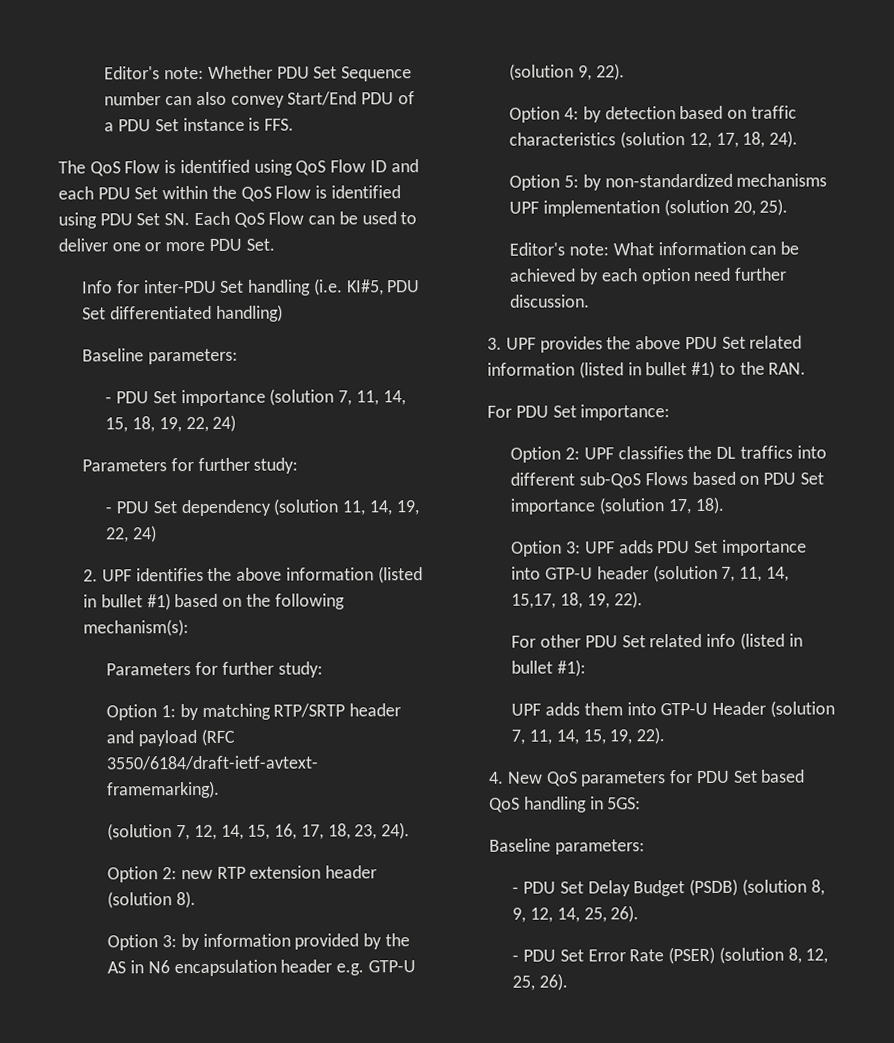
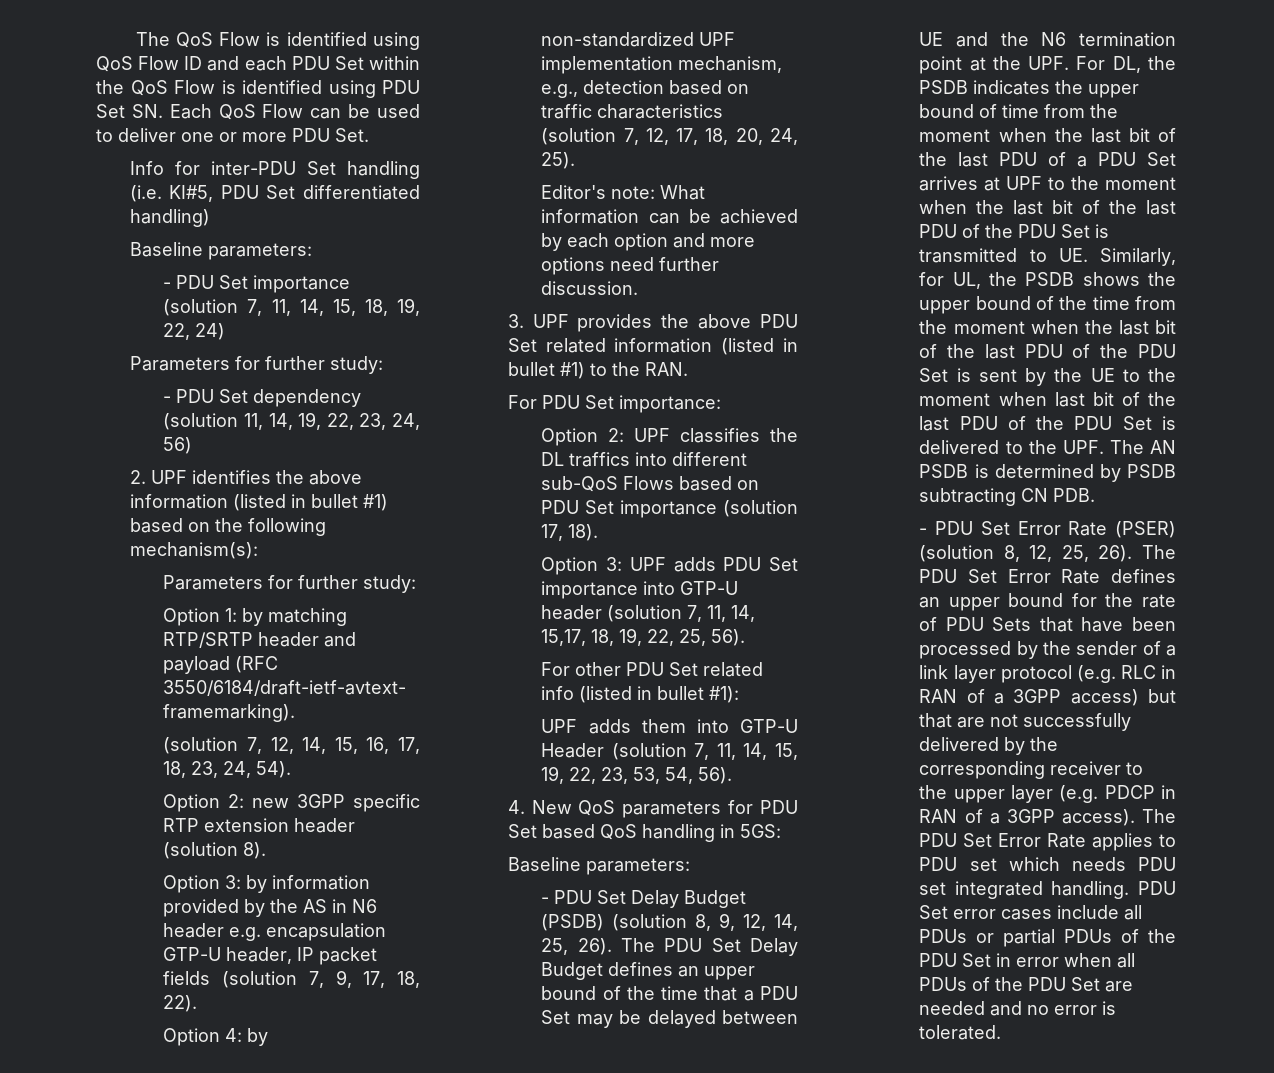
- Editor's note: Whether PDU Set Sequence number can also convey Start/End PDU of a PDU Set instance is FFS.
- - PDU Set dependency (solution 11, 14, 19, 22, 24)
+ - PDU Set dependency (solution 11, 14, 19, 22, 23, 24, 56)
- (solution 7, 12, 14, 15, 16, 17, 18, 23, 24).
+ (solution 7, 12, 14, 15, 16, 17, 18, 23, 24, 54).
- Option 2: new RTP extension header (solution 8).
+ Option 2: new 3GPP specific RTP extension header (solution 8).
- Option 3: by information provided by the AS in N6 encapsulation header e.g. GTP-U (solution 9, 22).
+ Option 3: by information provided by the AS in N6 header e.g. encapsulation GTP-U header, IP packet fields (solution 7, 9, 17, 18, 22).
- Option 4: by detection based on traffic characteristics (solution 12, 17, 18, 24).
- Option 5: by non-standardized mechanisms UPF implementation (solution 20, 25).
+ Option 4: by non-standardized UPF implementation mechanism, e.g., detection based on traffic characteristics (solution 7, 12, 17, 18, 20, 24, 25).
- Editor's note: What information can be achieved by each option need further discussion.
+ Editor's note: What information can be achieved by each option and more options need further discussion.
- Option 3: UPF adds PDU Set importance into GTP-U header (solution 7, 11, 14, 15,17, 18, 19, 22).
+ Option 3: UPF adds PDU Set importance into GTP-U header (solution 7, 11, 14, 15,17, 18, 19, 22, 25, 56).
- UPF adds them into GTP-U Header (solution 7, 11, 14, 15, 19, 22).
+ UPF adds them into GTP-U Header (solution 7, 11, 14, 15, 19, 22, 23, 53, 54, 56).
+ The PDU Set Delay Budget defines an upper bound of the time that a PDU Set may be delayed between UE and the N6 termination point at the UPF. For DL, the PSDB indicates the upper bound of time from the moment when the last bit of the last PDU of a PDU Set arrives at UPF to the moment when the last bit of the last PDU of the PDU Set is transmitted to UE. Similarly, for UL, the PSDB shows the upper bound of the time from the moment when the last bit of the last PDU of the PDU Set is sent by the UE to the moment when last bit of the last PDU of the PDU Set is delivered to the UPF. The AN PSDB is determined by PSDB subtracting CN PDB.
+ The PDU Set Error Rate defines an upper bound for the rate of PDU Sets that have been processed by the sender of a link layer protocol (e.g. RLC in RAN of a 3GPP access) but that are not successfully delivered by the corresponding receiver to the upper layer (e.g. PDCP in RAN of a 3GPP access). The PDU Set Error Rate applies to PDU set which needs PDU set integrated handling. PDU Set error cases include all PDUs or partial PDUs of the PDU Set in error when all PDUs of the PDU Set are needed and no error is tolerated.

